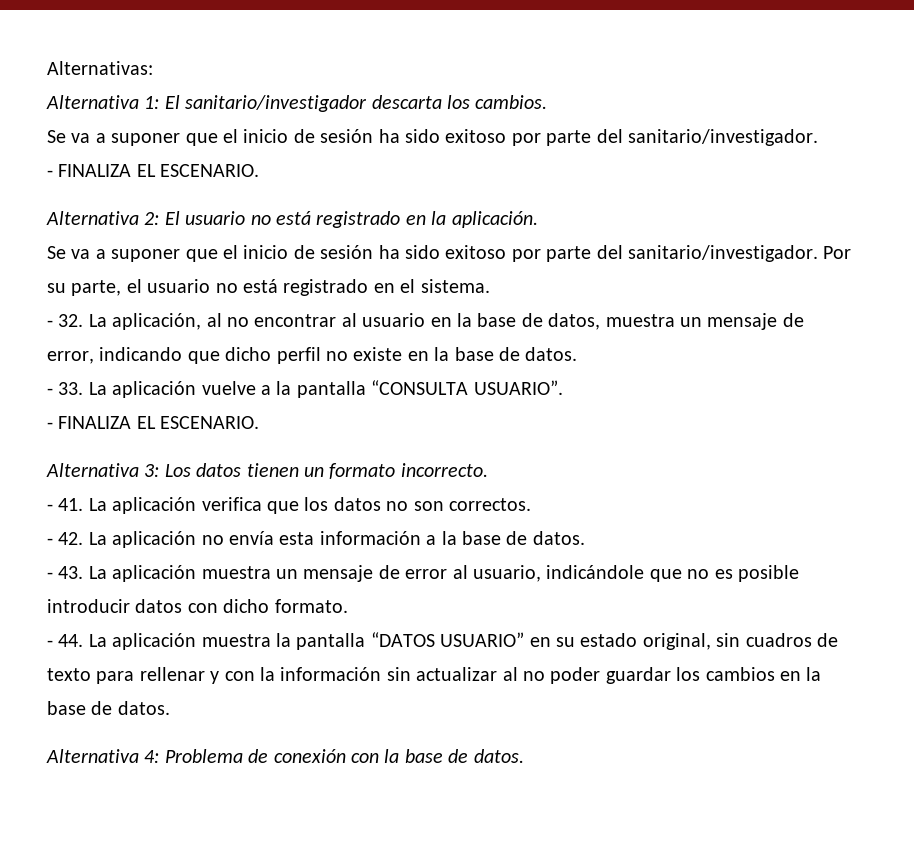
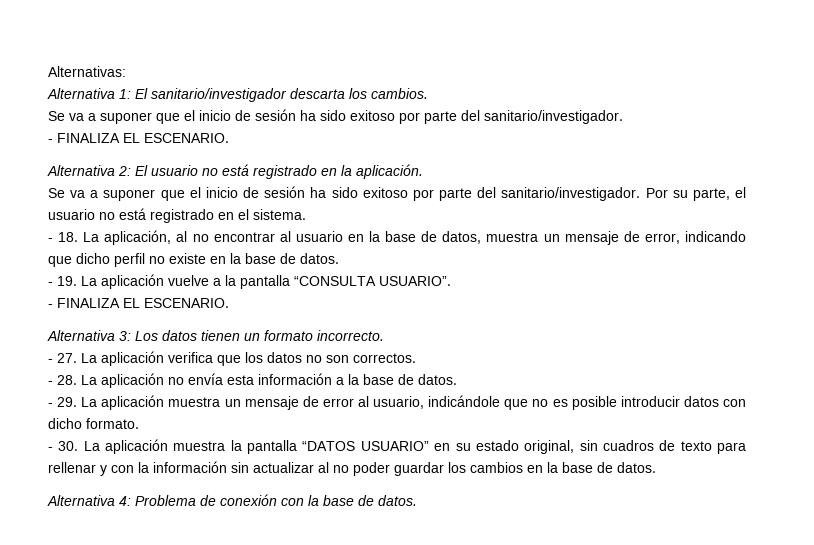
- - 32. La aplicación, al no encontrar al usuario en la base de datos, muestra un mensaje de error, indicando que dicho perfil no existe en la base de datos.
+ - 18. La aplicación, al no encontrar al usuario en la base de datos, muestra un mensaje de error, indicando que dicho perfil no existe en la base de datos.
- - 33. La aplicación vuelve a la pantalla “CONSULTA USUARIO”.
+ - 19. La aplicación vuelve a la pantalla “CONSULTA USUARIO”.
- - 41. La aplicación verifica que los datos no son correctos.
+ - 27. La aplicación verifica que los datos no son correctos.
- - 42. La aplicación no envía esta información a la base de datos.
+ - 28. La aplicación no envía esta información a la base de datos.
- - 43. La aplicación muestra un mensaje de error al usuario, indicándole que no es posible introducir datos con dicho formato.
+ - 29. La aplicación muestra un mensaje de error al usuario, indicándole que no es posible introducir datos con dicho formato.
- - 44. La aplicación muestra la pantalla “DATOS USUARIO” en su estado original, sin cuadros de texto para rellenar y con la información sin actualizar al no poder guardar los cambios en la base de datos.
+ - 30. La aplicación muestra la pantalla “DATOS USUARIO” en su estado original, sin cuadros de texto para rellenar y con la información sin actualizar al no poder guardar los cambios en la base de datos.

